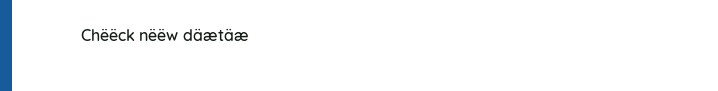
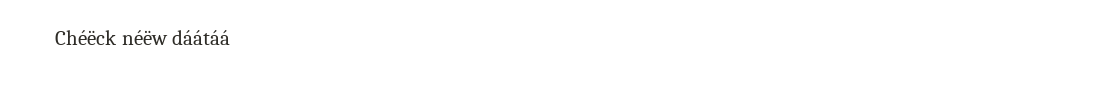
- Chëëck nëëw däætäæ
+ Chéëck néëw dáátáá

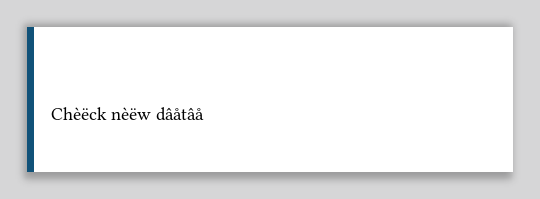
- Chéëck néëw dáátáá
+ Chèëck nèëw dâåtâå

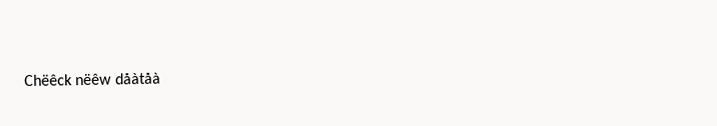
- Chèëck nèëw dâåtâå
+ Chëêck nëêw dåàtåà

